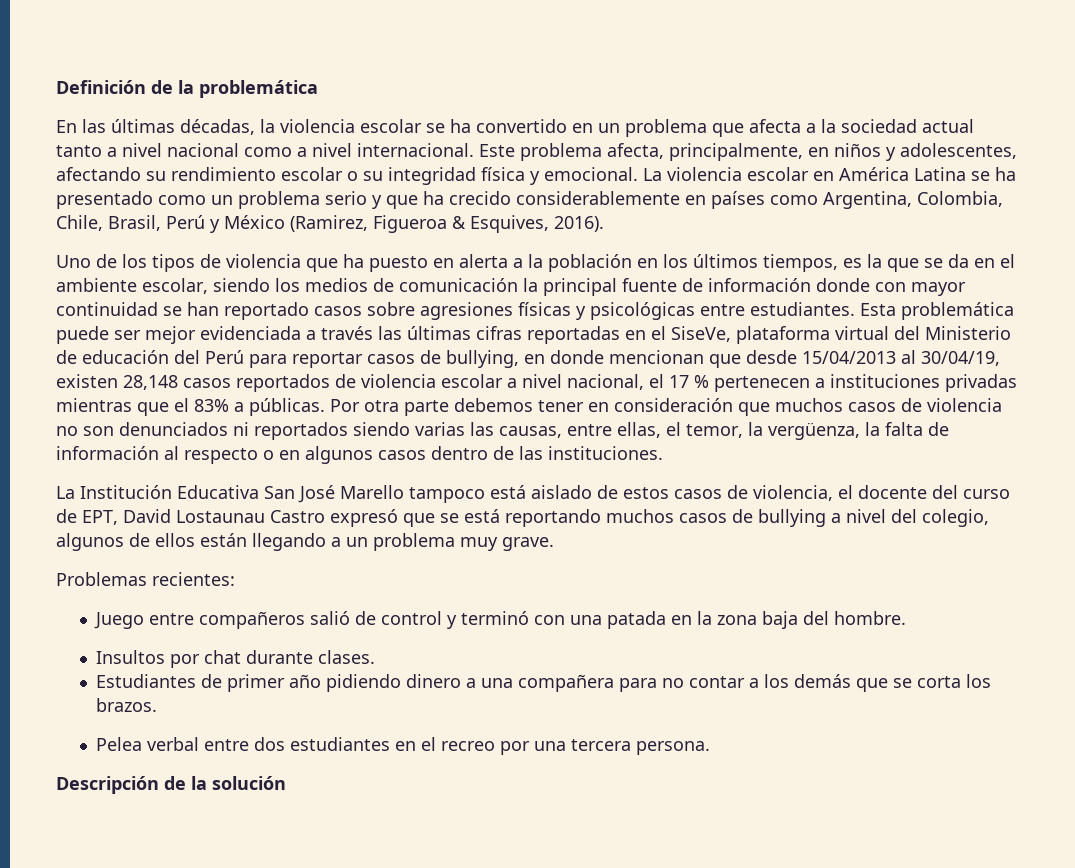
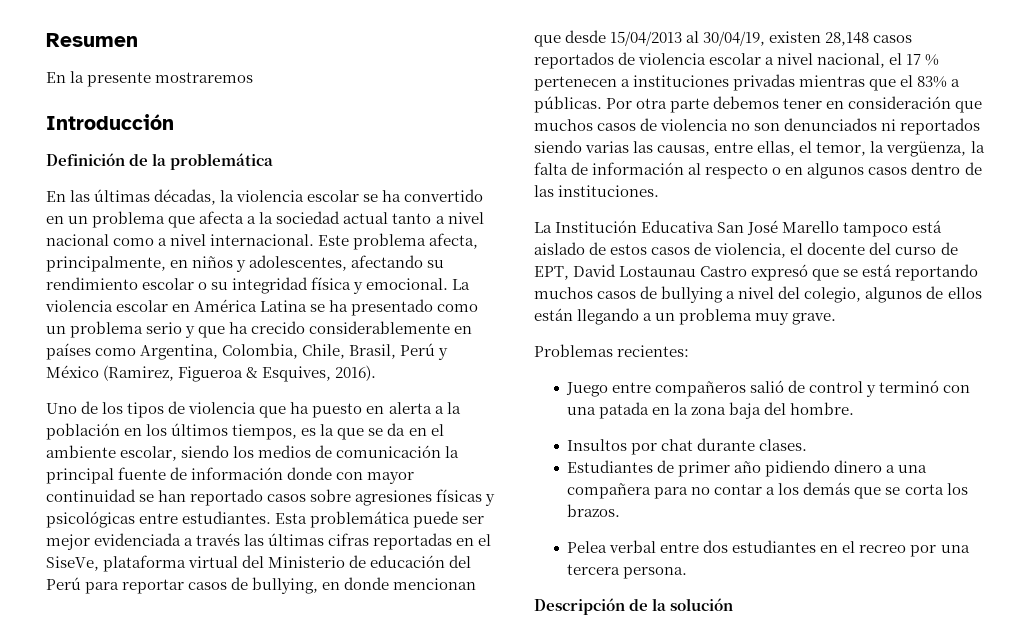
+ Resumen
+ En la presente mostraremos
+ Introducción

